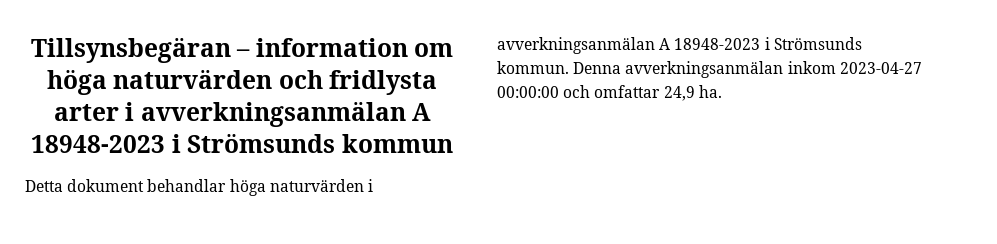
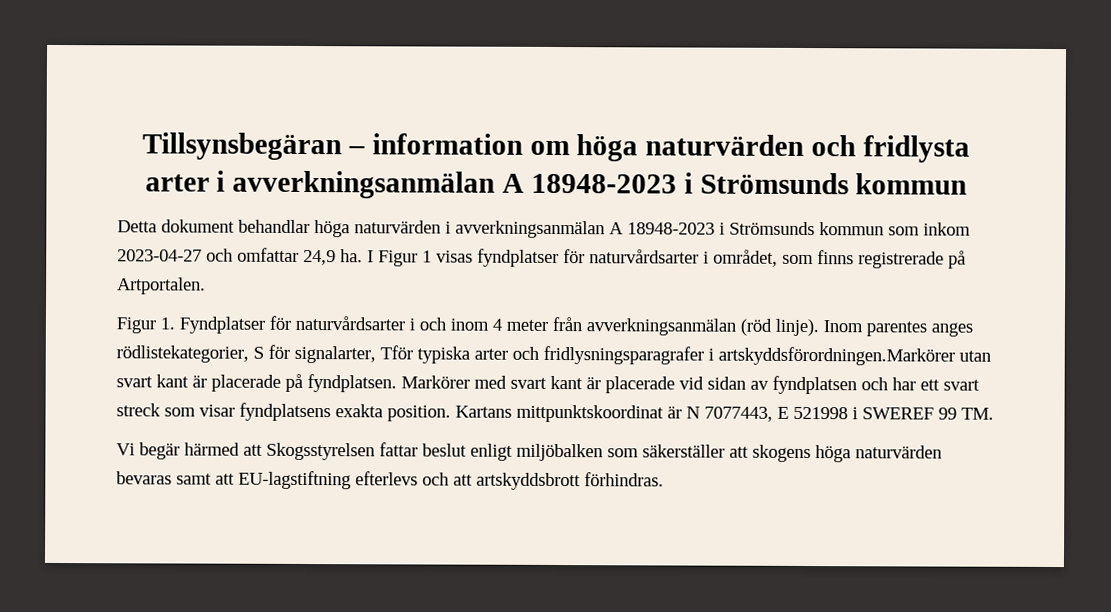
- Detta dokument behandlar höga naturvärden i avverkningsanmälan A 18948-2023 i Strömsunds kommun. Denna avverkningsanmälan inkom 2023-04-27 00:00:00 och omfattar 24,9 ha.
+ Detta dokument behandlar höga naturvärden i avverkningsanmälan A 18948-2023 i Strömsunds kommun som inkom 2023-04-27 och omfattar 24,9 ha.
+ I Figur 1 visas fyndplatser för naturvårdsarter i området, som finns registrerade på Artportalen.
+ Figur 1. Fyndplatser för naturvårdsarter i och inom 4 meter från avverkningsanmälan (röd linje). Inom parentes anges rödlistekategorier, S för signalarter, Tför typiska arter och fridlysningsparagrafer i artskyddsförordningen.Markörer utan svart kant är placerade på fyndplatsen. Markörer med svart kant är placerade vid sidan av fyndplatsen och har ett svart streck som visar fyndplatsens exakta position. Kartans mittpunktskoordinat är N 7077443, E 521998 i SWEREF 99 TM.
+ Vi begär härmed att Skogsstyrelsen fattar beslut enligt miljöbalken som säkerställer att skogens höga naturvärden bevaras samt att EU-lagstiftning efterlevs och att artskyddsbrott förhindras.

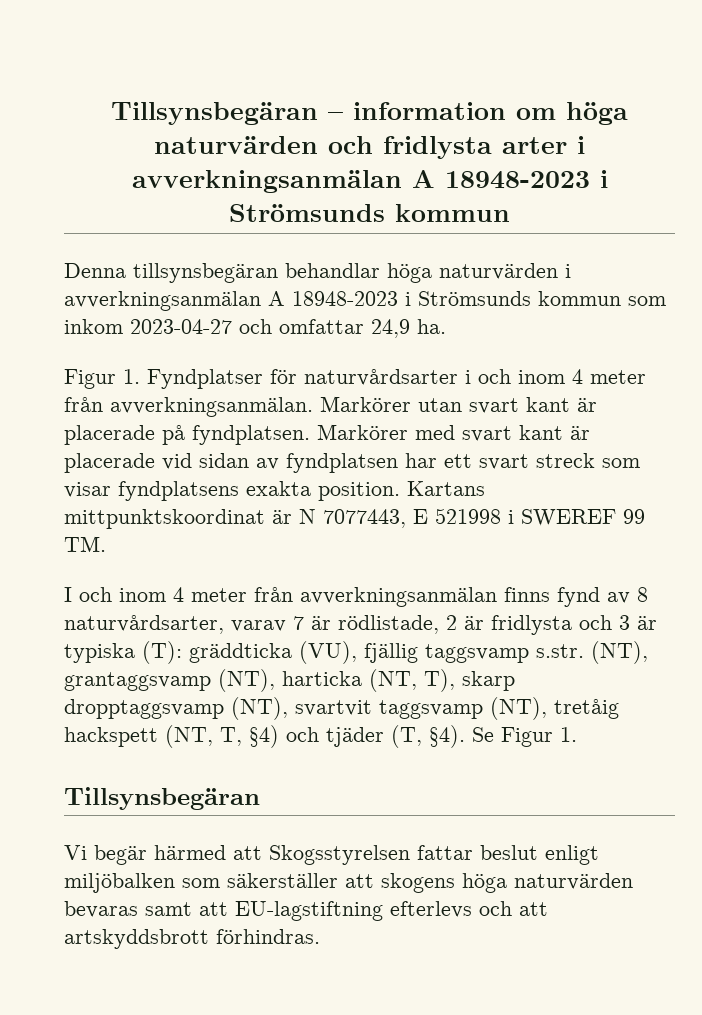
- Detta dokument behandlar höga naturvärden i avverkningsanmälan A 18948-2023 i Strömsunds kommun som inkom 2023-04-27 och omfattar 24,9 ha. I Figur 1 visas fyndplatser för naturvårdsarter i området, som finns registrerade på Artportalen.
+ Denna tillsynsbegäran behandlar höga naturvärden i avverkningsanmälan A 18948-2023 i Strömsunds kommun som inkom 2023-04-27 och omfattar 24,9 ha.
- Figur 1. Fyndplatser för naturvårdsarter i och inom 4 meter från avverkningsanmälan (röd linje). Inom parentes anges rödlistekategorier, S för signalarter, Tför typiska arter och fridlysningsparagrafer i artskyddsförordningen.Markörer utan svart kant är placerade på fyndplatsen.
+ Figur 1. Fyndplatser för naturvårdsarter i och inom 4 meter från avverkningsanmälan. Markörer utan svart kant är placerade på fyndplatsen.
- Markörer med svart kant är placerade vid sidan av fyndplatsen och har ett svart streck som visar fyndplatsens exakta position.
+ Markörer med svart kant är placerade vid sidan av fyndplatsen har ett svart streck som visar fyndplatsens exakta position.
+ I och inom 4 meter från avverkningsanmälan finns fynd av 8 naturvårdsarter, varav 7 är rödlistade, 2 är fridlysta och 3 är typiska (T): gräddticka (VU), fjällig taggsvamp s.str. (NT), grantaggsvamp (NT), harticka (NT, T), skarp dropptaggsvamp (NT), svartvit taggsvamp (NT), tretåig hackspett (NT, T, §4) och tjäder (T, §4). Se Figur 1.
+ Tillsynsbegäran

